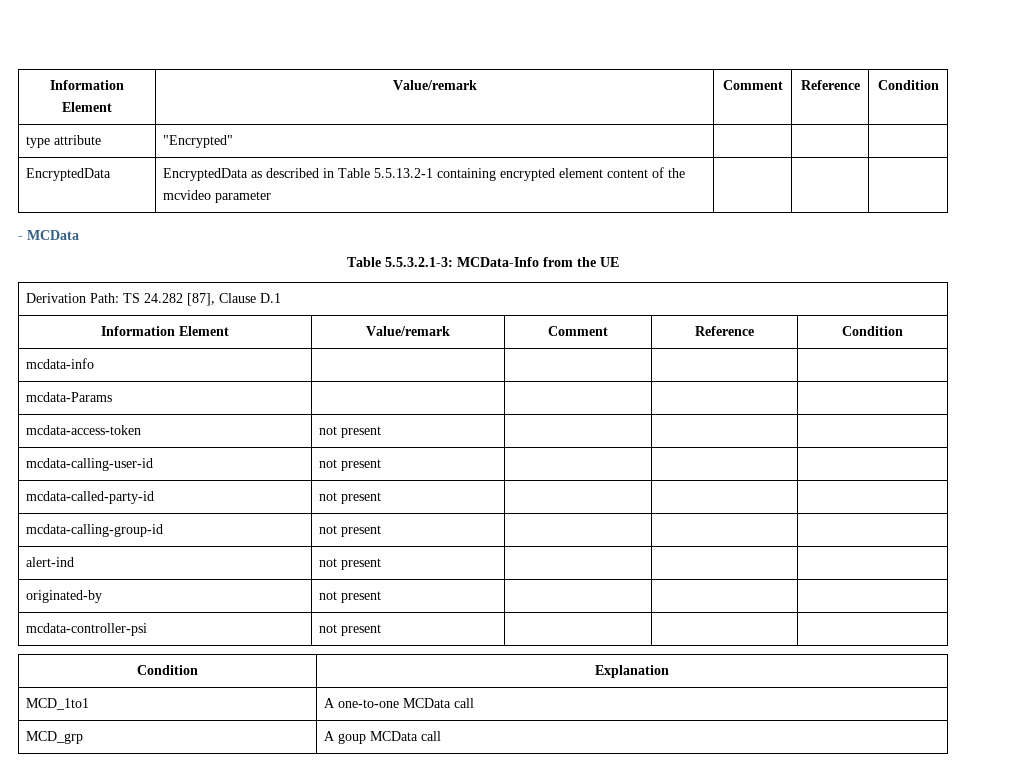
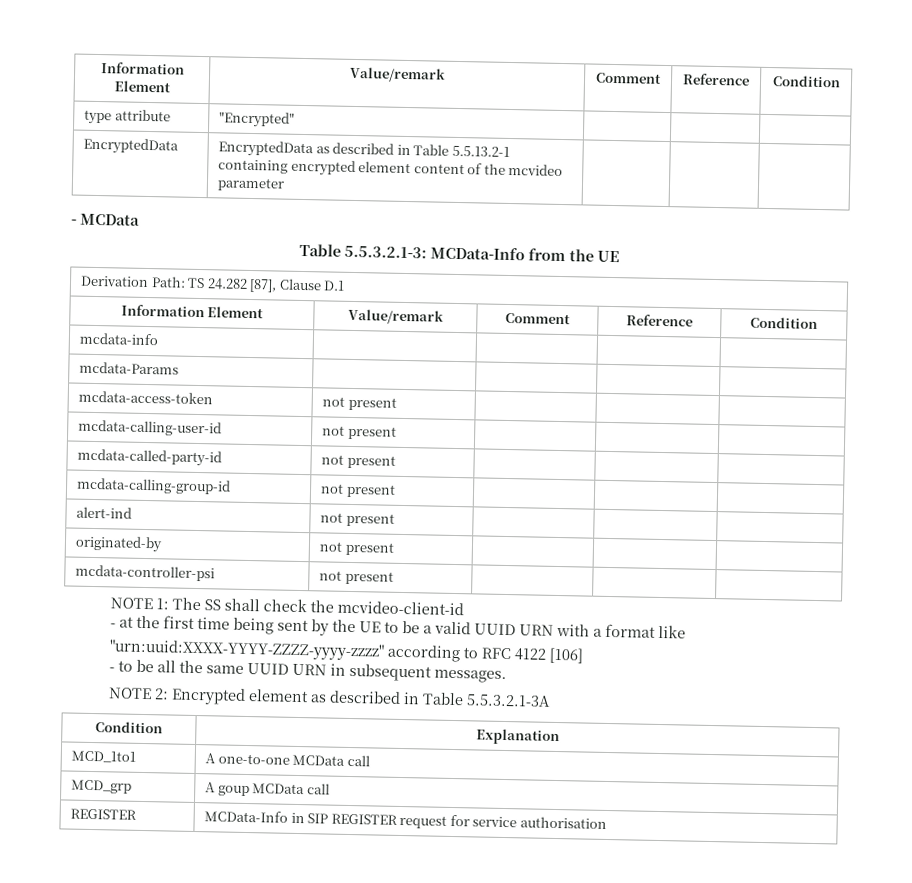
+ NOTE 1: The SS shall check the mcvideo-client-id
+ - at the first time being sent by the UE to be a valid UUID URN with a format like
+ "urn:uuid:XXXX-YYYY-ZZZZ-yyyy-zzzz" according to RFC 4122 [106]
+ - to be all the same UUID URN in subsequent messages.
+ NOTE 2: Encrypted element as described in Table 5.5.3.2.1-3A
+ REGISTER | MCData-Info in SIP REGISTER request for service authorisation

